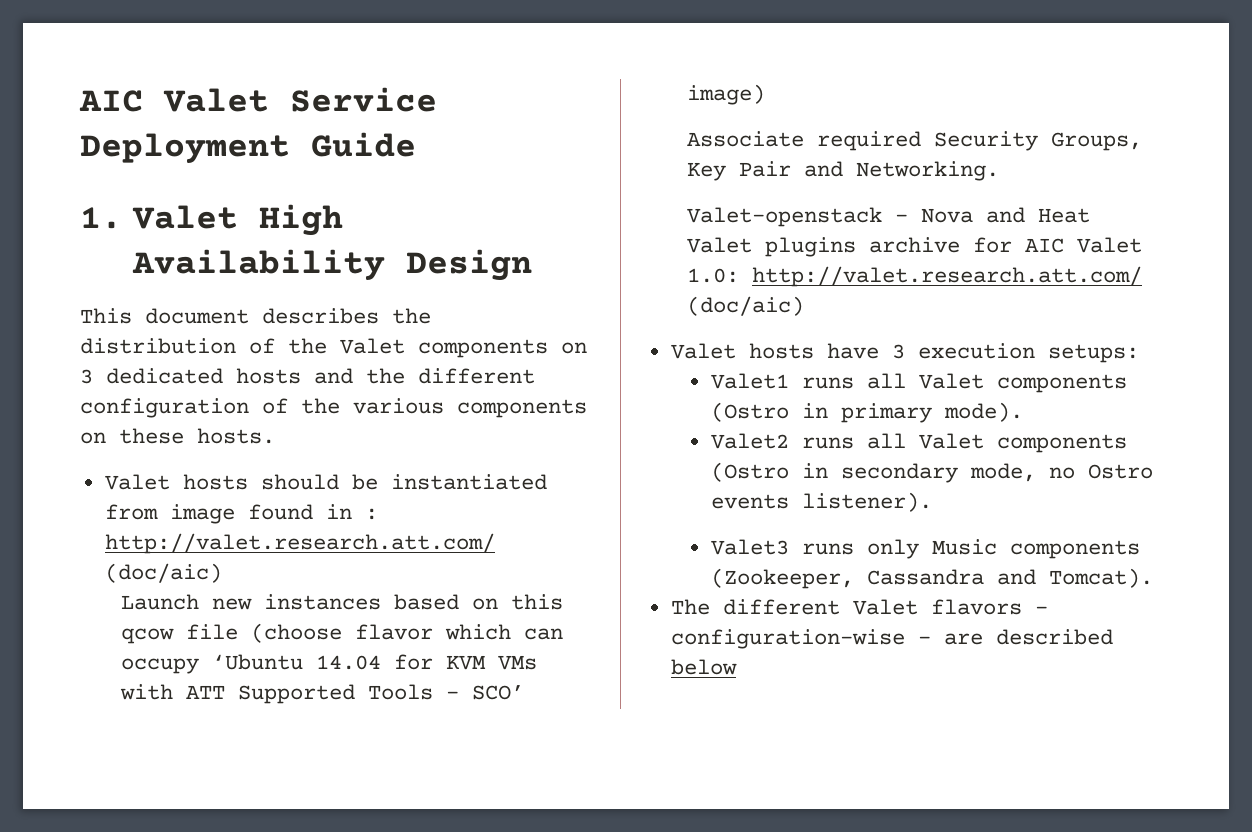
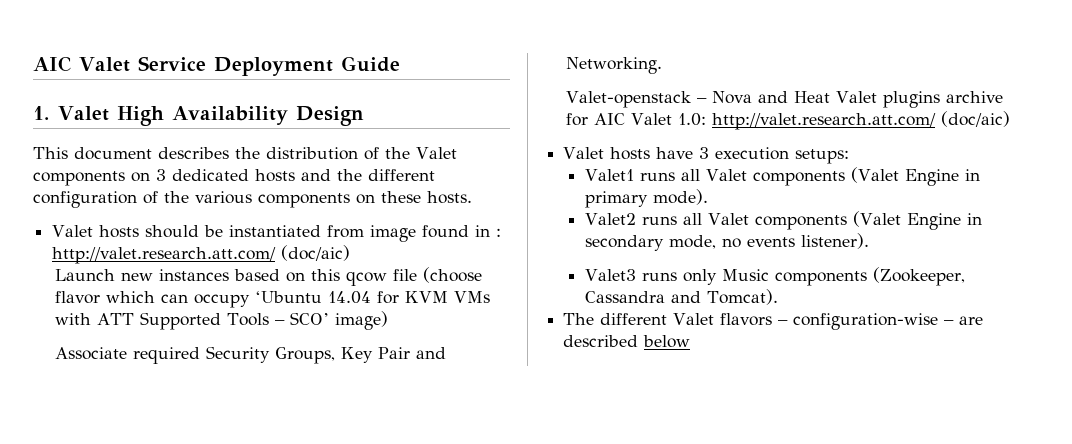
- Valet1 runs all Valet components (Ostro in primary mode).
+ Valet1 runs all Valet components (Valet Engine in primary mode).
- Valet2 runs all Valet components (Ostro in secondary mode, no Ostro events listener).
+ Valet2 runs all Valet components (Valet Engine in secondary mode, no events listener).

